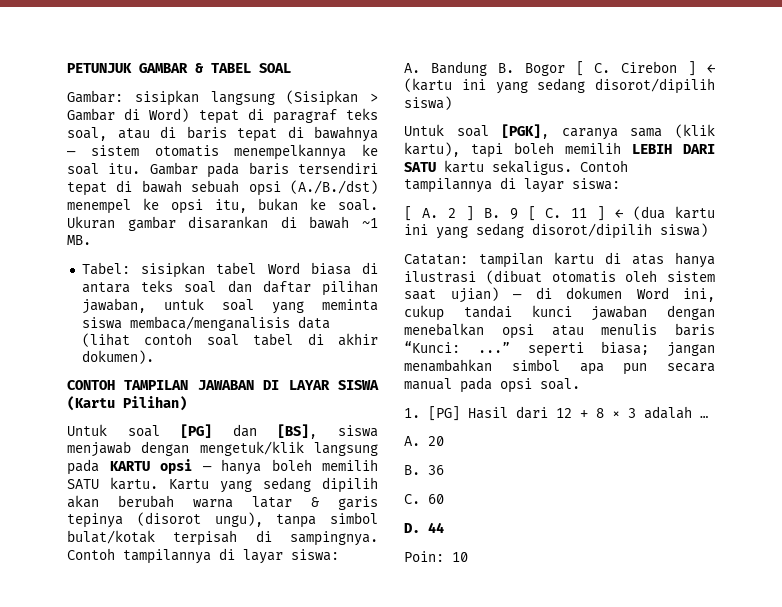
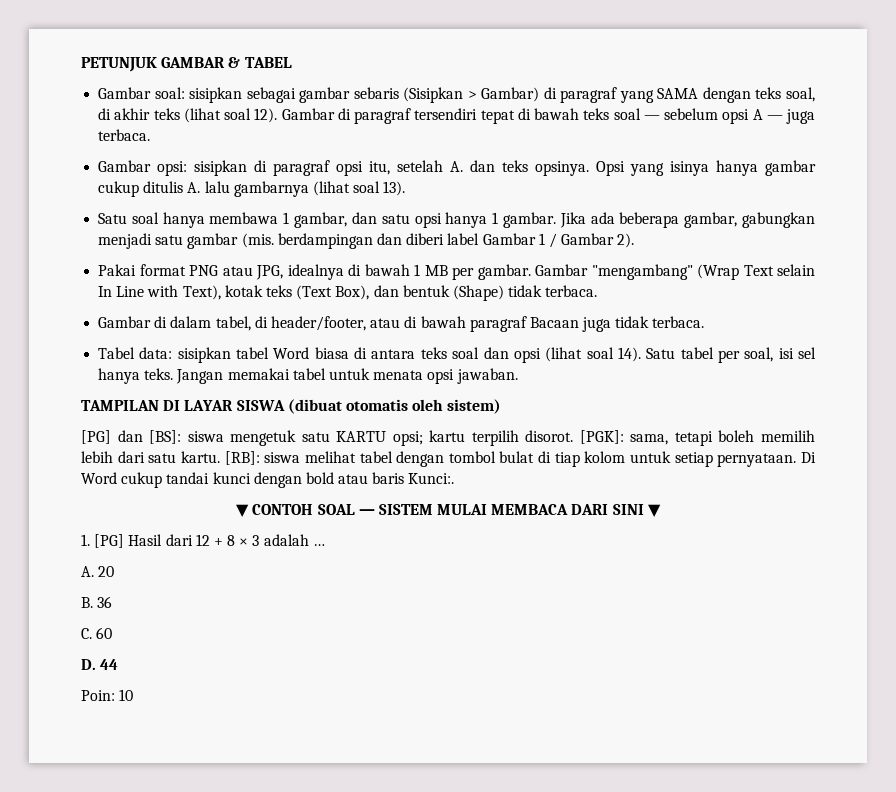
- PETUNJUK GAMBAR & TABEL SOAL
- Gambar: sisipkan langsung (Sisipkan > Gambar di Word) tepat di paragraf teks soal, atau di baris tepat di bawahnya — sistem otomatis menempelkannya ke soal itu. Gambar pada baris tersendiri tepat di bawah sebuah opsi (A./B./dst) menempel ke opsi itu, bukan ke soal. Ukuran gambar disarankan di bawah ~1 MB.
- Tabel: sisipkan tabel Word biasa di antara teks soal dan daftar pilihan jawaban, untuk soal yang meminta siswa membaca/menganalisis data (lihat contoh soal tabel di akhir dokumen).
- CONTOH TAMPILAN JAWABAN DI LAYAR SISWA (Kartu Pilihan)
- Untuk soal [PG] dan [BS], siswa menjawab dengan mengetuk/klik langsung pada KARTU opsi — hanya boleh memilih SATU kartu. Kartu yang sedang dipilih akan berubah warna latar & garis tepinya (disorot ungu), tanpa simbol bulat/kotak terpisah di sampingnya. Contoh tampilannya di layar siswa:
- A. Bandung B. Bogor [ C. Cirebon ] ← (kartu ini yang sedang disorot/dipilih siswa)
- Untuk soal [PGK], caranya sama (klik kartu), tapi boleh memilih LEBIH DARI SATU kartu sekaligus. Contoh tampilannya di layar siswa:
- [ A. 2 ] B. 9 [ C. 11 ] ← (dua kartu ini yang sedang disorot/dipilih siswa)
- Catatan: tampilan kartu di atas hanya ilustrasi (dibuat otomatis oleh sistem saat ujian) — di dokumen Word ini, cukup tandai kunci jawaban dengan menebalkan opsi atau menulis baris “Kunci: ...” seperti biasa; jangan menambahkan simbol apa pun secara manual pada opsi soal.
+ PETUNJUK GAMBAR & TABEL
+ Gambar soal: sisipkan sebagai gambar sebaris (Sisipkan > Gambar) di paragraf yang SAMA dengan teks soal, di akhir teks (lihat soal 12). Gambar di paragraf tersendiri tepat di bawah teks soal — sebelum opsi A — juga terbaca.
+ Gambar opsi: sisipkan di paragraf opsi itu, setelah A. dan teks opsinya. Opsi yang isinya hanya gambar cukup ditulis A. lalu gambarnya (lihat soal 13).
+ Satu soal hanya membawa 1 gambar, dan satu opsi hanya 1 gambar. Jika ada beberapa gambar, gabungkan menjadi satu gambar (mis. berdampingan dan diberi label Gambar 1 / Gambar 2).
+ Pakai format PNG atau JPG, idealnya di bawah 1 MB per gambar. Gambar "mengambang" (Wrap Text selain In Line with Text), kotak teks (Text Box), dan bentuk (Shape) tidak terbaca.
+ Gambar di dalam tabel, di header/footer, atau di bawah paragraf Bacaan juga tidak terbaca.
+ Tabel data: sisipkan tabel Word biasa di antara teks soal dan opsi (lihat soal 14). Satu tabel per soal, isi sel hanya teks. Jangan memakai tabel untuk menata opsi jawaban.
+ TAMPILAN DI LAYAR SISWA (dibuat otomatis oleh sistem)
+ [PG] dan [BS]: siswa mengetuk satu KARTU opsi; kartu terpilih disorot. [PGK]: sama, tetapi boleh memilih lebih dari satu kartu. [RB]: siswa melihat tabel dengan tombol bulat di tiap kolom untuk setiap pernyataan. Di Word cukup tandai kunci dengan bold atau baris Kunci:.
+ ▼ CONTOH SOAL — SISTEM MULAI MEMBACA DARI SINI ▼

